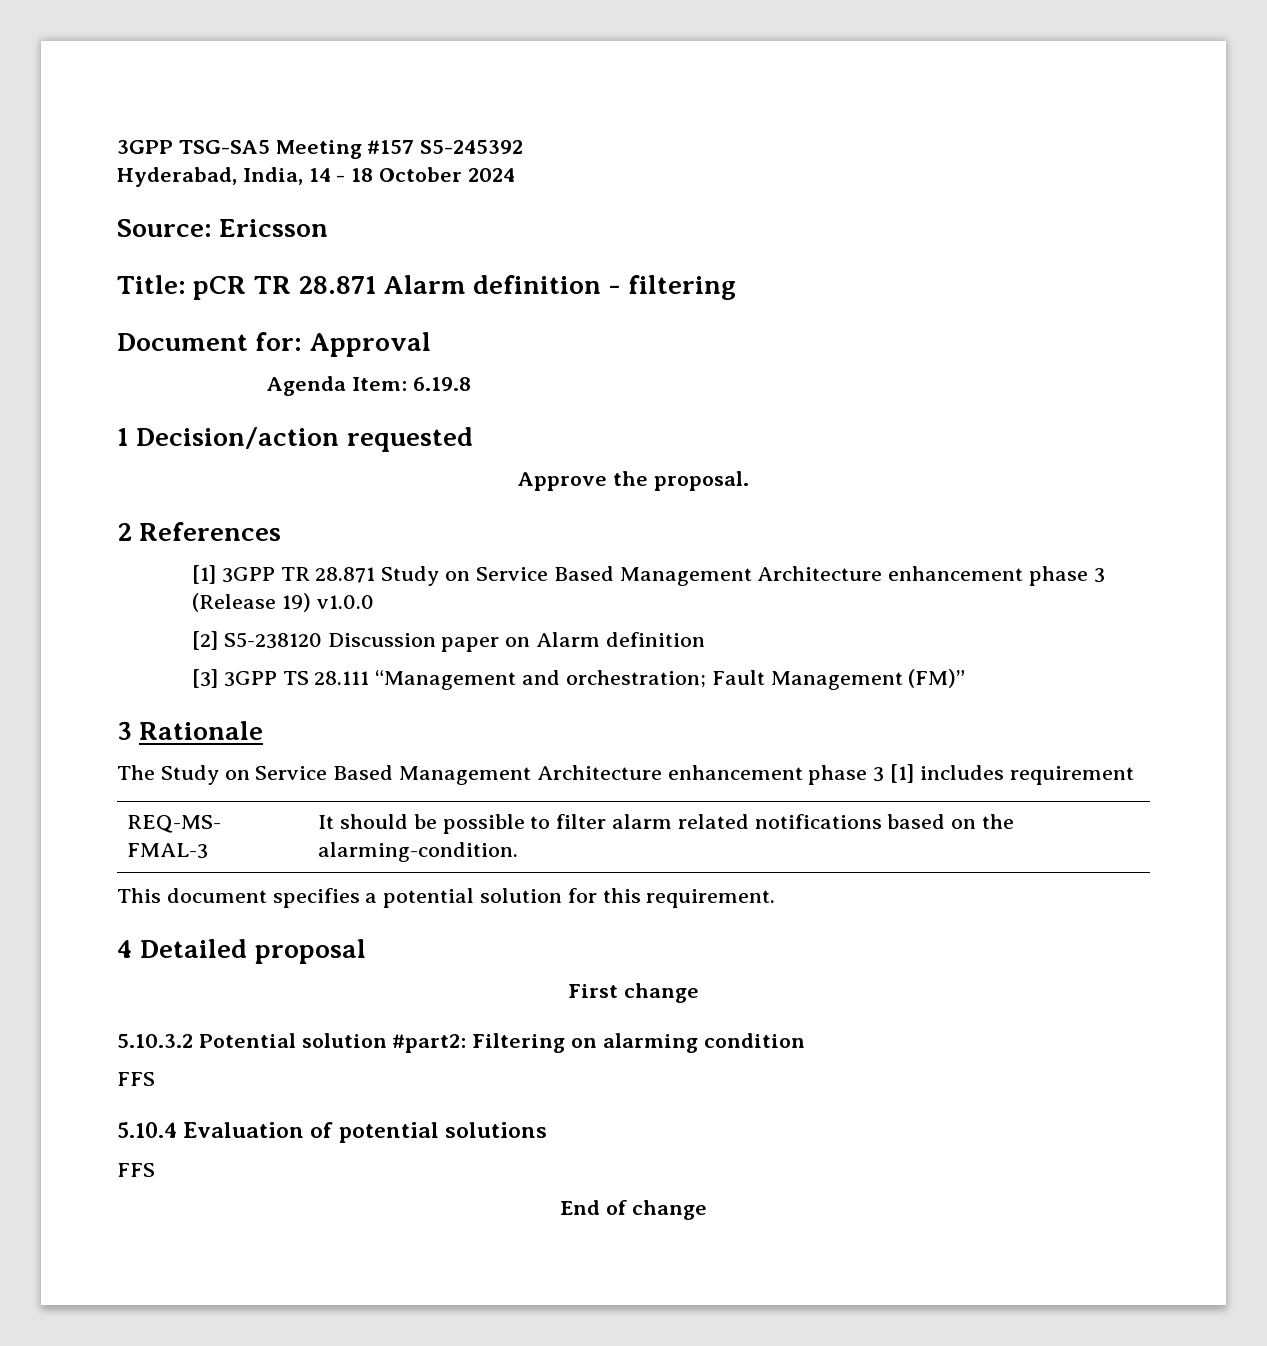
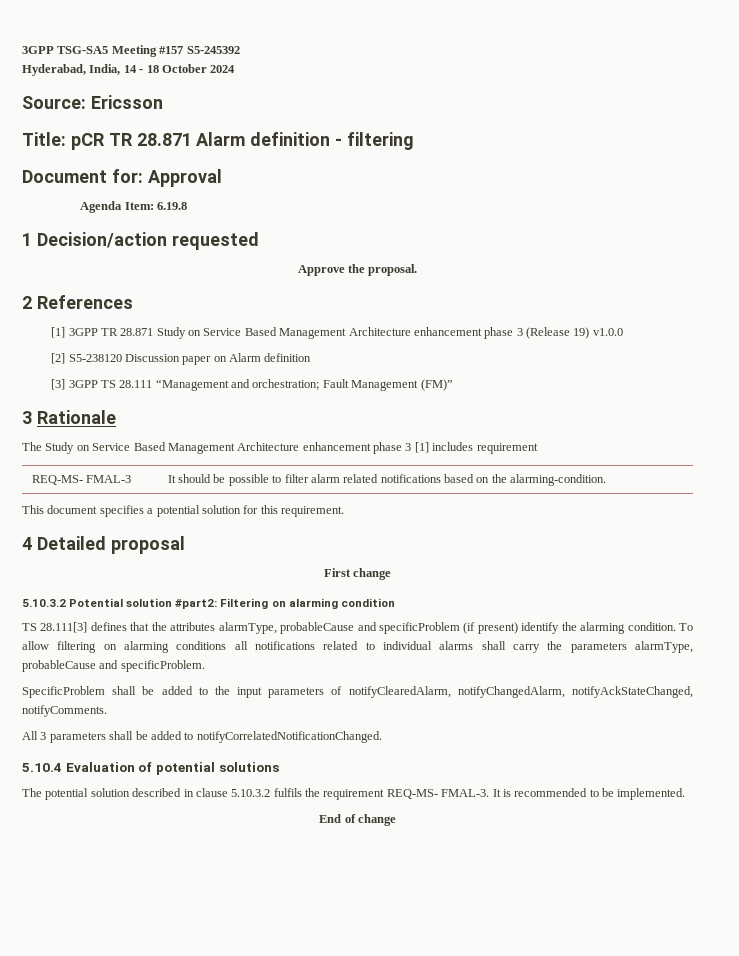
  5.10.3.2 Potential solution #part2: Filtering on alarming condition
- FFS
+ TS 28.111[3] defines that the attributes alarmType, probableCause and specificProblem (if present) identify the alarming condition. To allow filtering on alarming conditions all notifications related to individual alarms shall carry the parameters alarmType, probableCause and specificProblem.
+ SpecificProblem shall be added to the input parameters of notifyClearedAlarm, notifyChangedAlarm, notifyAckStateChanged, notifyComments.
+ All 3 parameters shall be added to notifyCorrelatedNotificationChanged.
  5.10.4 Evaluation of potential solutions
- FFS
+ The potential solution described in clause 5.10.3.2 fulfils the requirement REQ-MS- FMAL-3. It is recommended to be implemented.

